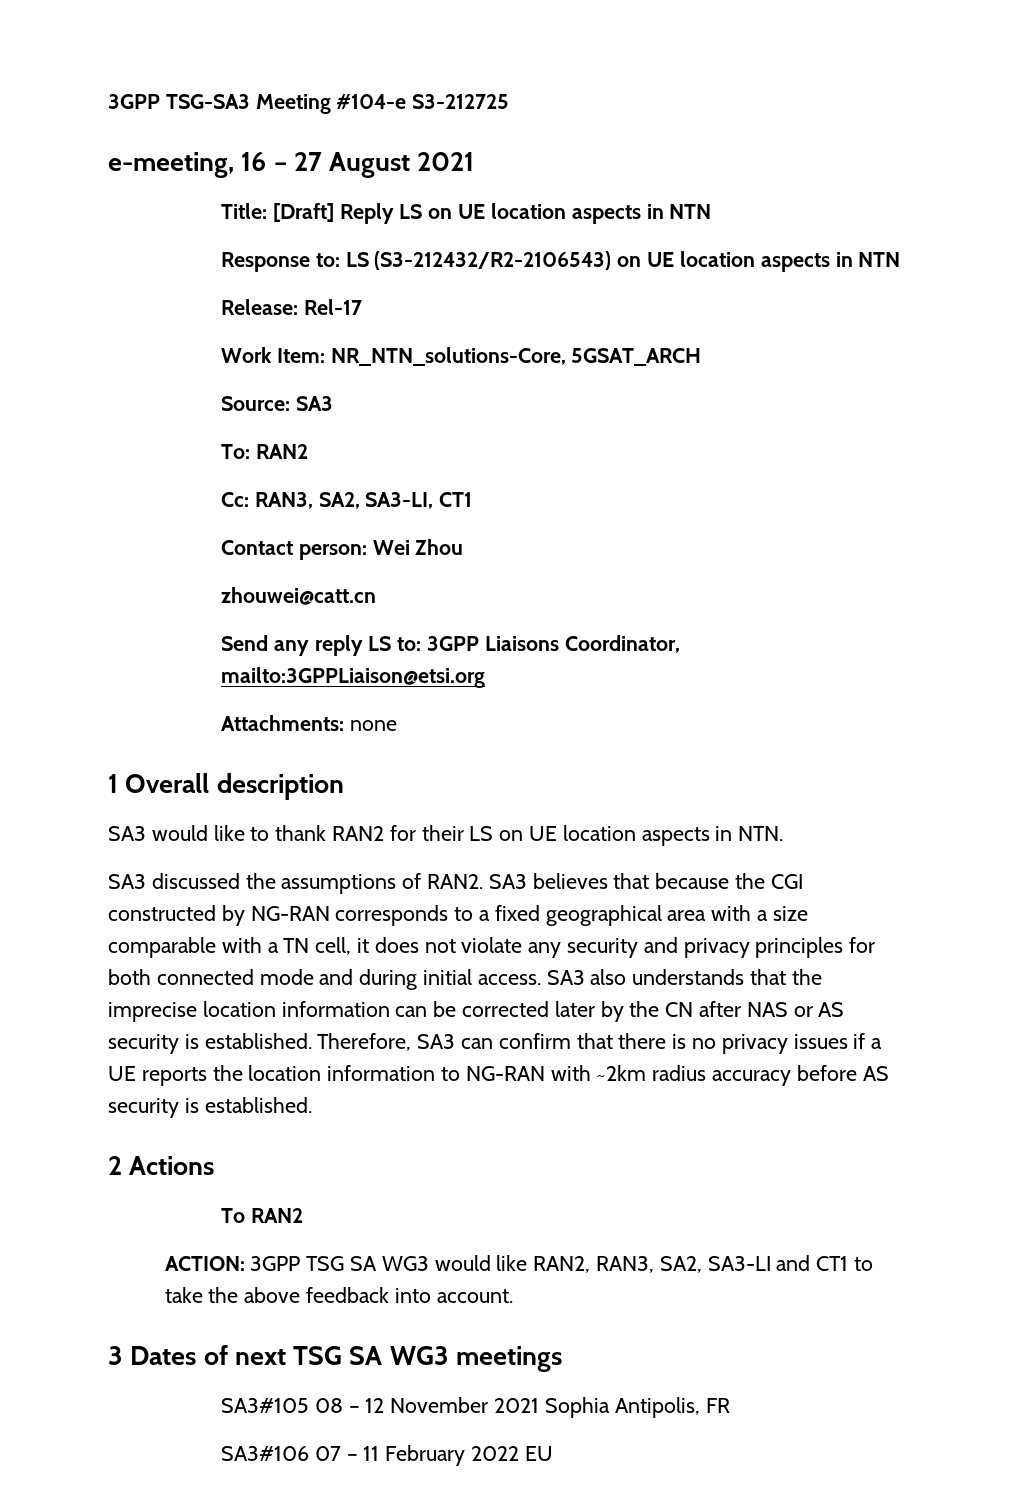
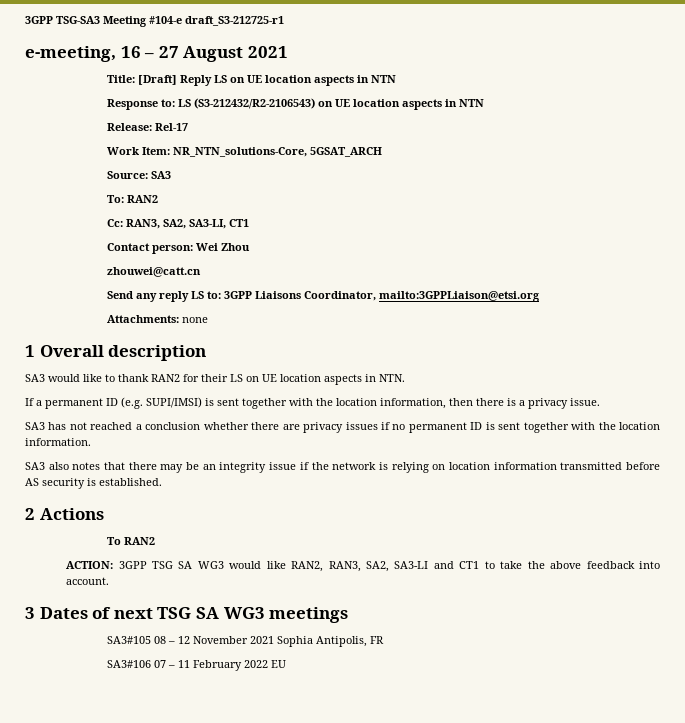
- 3GPP TSG-SA3 Meeting #104-e S3-212725
+ 3GPP TSG-SA3 Meeting #104-e draft_S3-212725-r1
- SA3 discussed the assumptions of RAN2. SA3 believes that because the CGI constructed by NG-RAN corresponds to a fixed geographical area with a size comparable with a TN cell, it does not violate any security and privacy principles for both connected mode and during initial access. SA3 also understands that the imprecise location information can be corrected later by the CN after NAS or AS security is established. Therefore, SA3 can confirm that there is no privacy issues if a UE reports the location information to NG-RAN with ~2km radius accuracy before AS security is established.
+ If a permanent ID (e.g. SUPI/IMSI) is sent together with the location information, then there is a privacy issue.
+ SA3 has not reached a conclusion whether there are privacy issues if no permanent ID is sent together with the location information.
+ SA3 also notes that there may be an integrity issue if the network is relying on location information transmitted before AS security is established.

